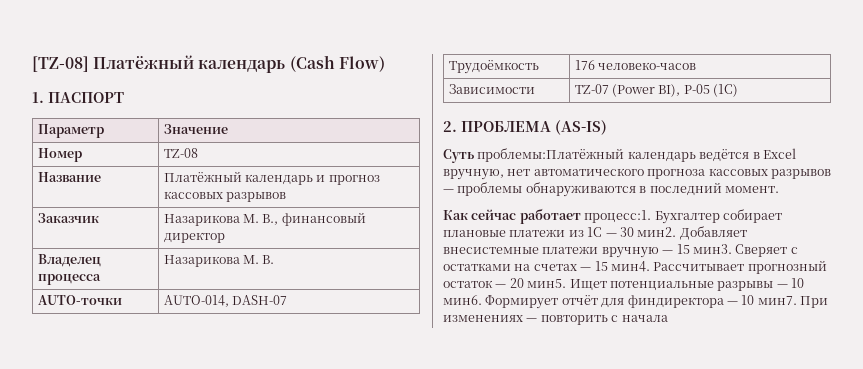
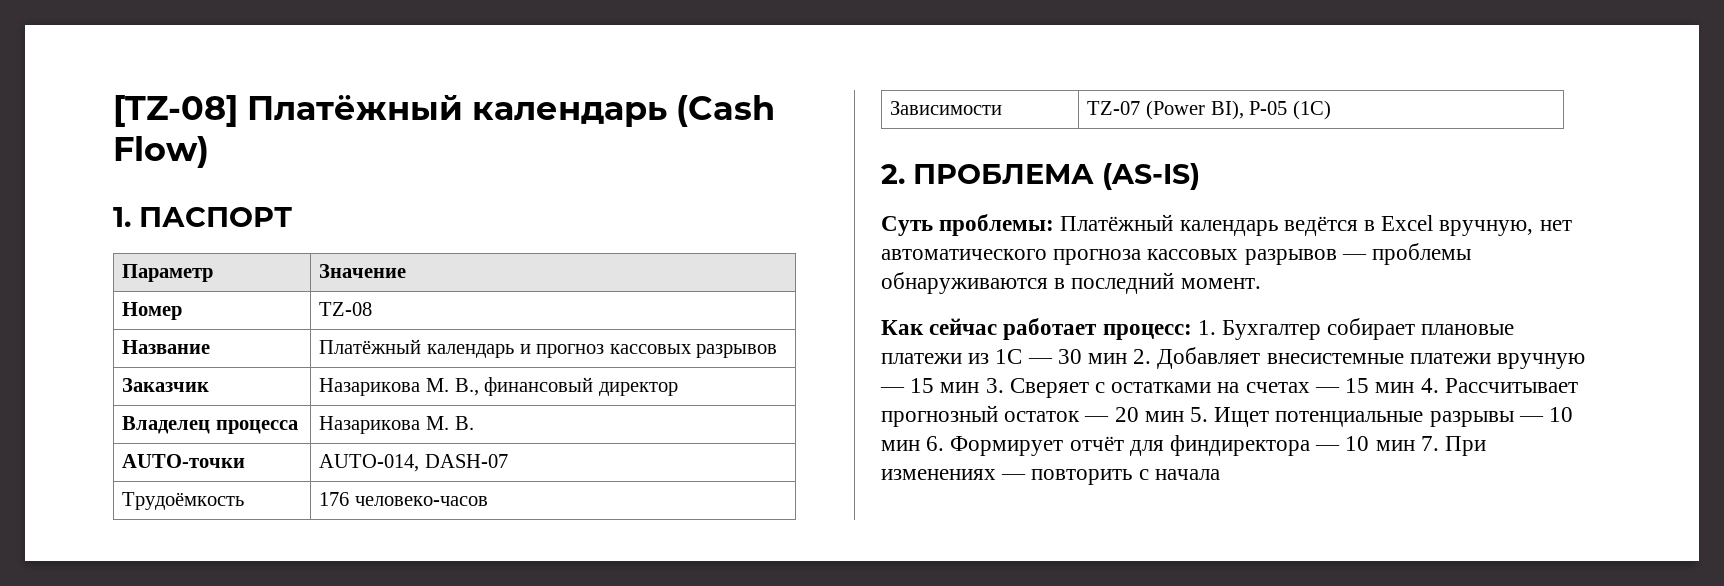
- Суть проблемы:Платёжный календарь ведётся в Excel вручную, нет автоматического прогноза кассовых разрывов — проблемы обнаруживаются в последний момент.
+ Суть проблемы: Платёжный календарь ведётся в Excel вручную, нет автоматического прогноза кассовых разрывов — проблемы обнаруживаются в последний момент.
- Как сейчас работает процесс:1. Бухгалтер собирает плановые платежи из 1С — 30 мин2. Добавляет внесистемные платежи вручную — 15 мин3. Сверяет с остатками на счетах — 15 мин4. Рассчитывает прогнозный остаток — 20 мин5. Ищет потенциальные разрывы — 10 мин6. Формирует отчёт для финдиректора — 10 мин7. При изменениях — повторить с начала
+ Как сейчас работает процесс: 1. Бухгалтер собирает плановые платежи из 1С — 30 мин 2. Добавляет внесистемные платежи вручную — 15 мин 3. Сверяет с остатками на счетах — 15 мин 4. Рассчитывает прогнозный остаток — 20 мин 5. Ищет потенциальные разрывы — 10 мин 6. Формирует отчёт для финдиректора — 10 мин 7. При изменениях — повторить с начала

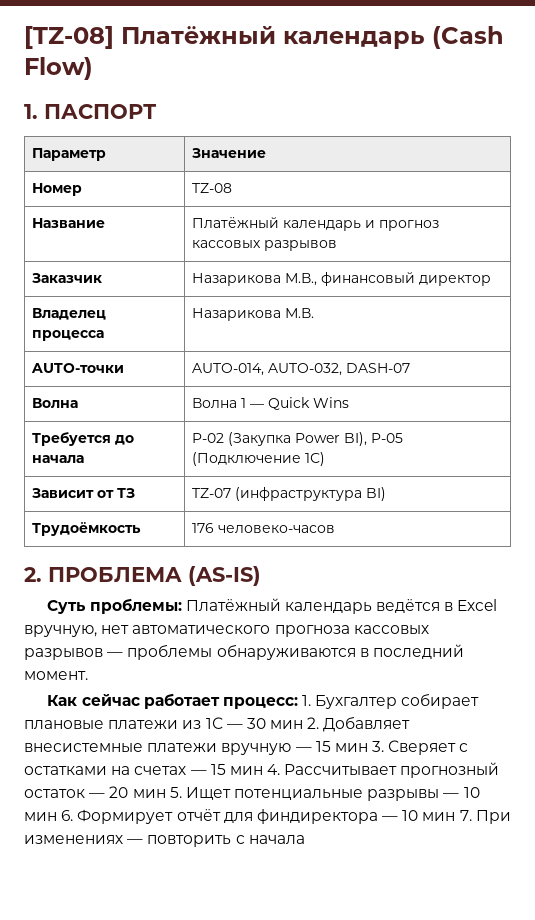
- Заказчик | Назарикова М. В., финансовый директор
+ Заказчик | Назарикова М.В., финансовый директор
- Владелец процесса | Назарикова М. В.
+ Владелец процесса | Назарикова М.В.
- AUTO-точки | AUTO-014, DASH-07
+ AUTO-точки | AUTO-014, AUTO-032, DASH-07
+ Волна | Волна 1 — Quick Wins
+ Требуется до начала | P-02 (Закупка Power BI), P-05 (Подключение 1С)
+ Зависит от ТЗ | TZ-07 (инфраструктура BI)
  Трудоёмкость | 176 человеко-часов
- Зависимости | TZ-07 (Power BI), P-05 (1С)

